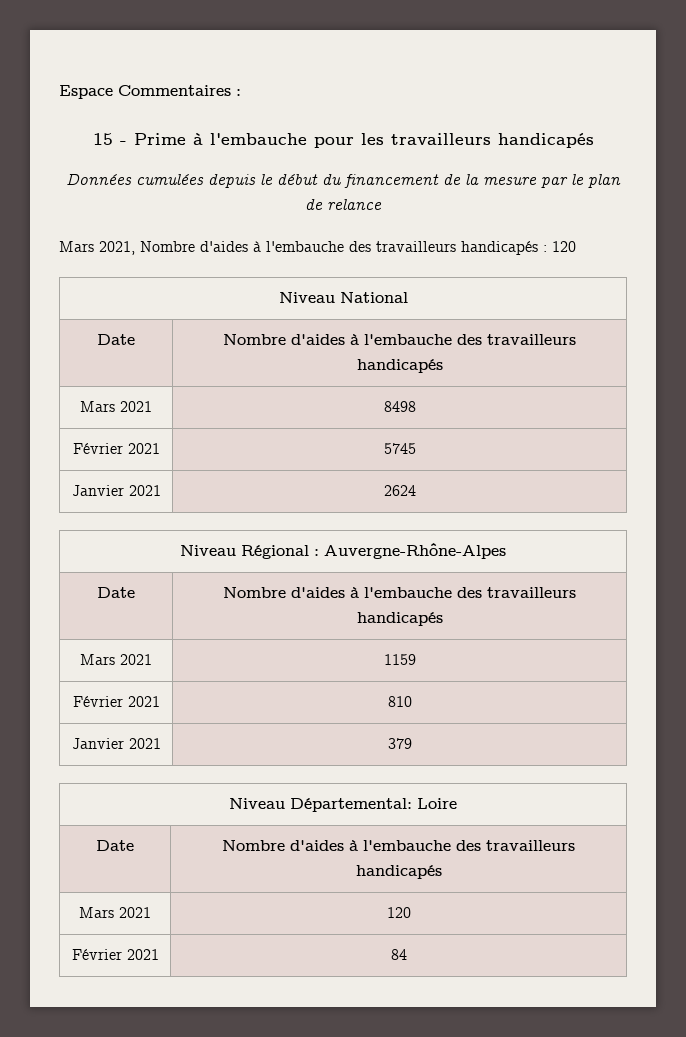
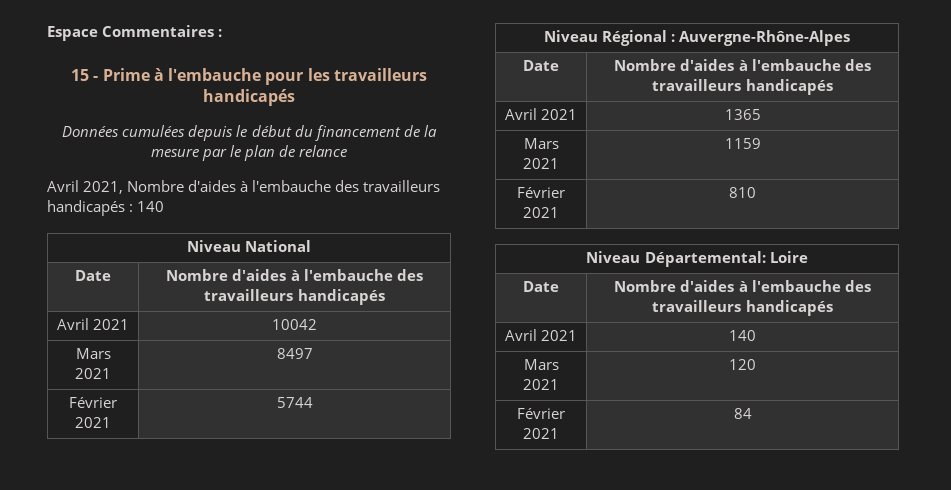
- Mars 2021, Nombre d'aides à l'embauche des travailleurs handicapés : 120
+ Avril 2021, Nombre d'aides à l'embauche des travailleurs handicapés : 140
- Mars 2021 | 8498
- Février 2021 | 5745
- Janvier 2021 | 2624
+ Avril 2021 | 10042
+ Mars 2021 | 8497
+ Février 2021 | 5744
+ Avril 2021 | 1365
- Janvier 2021 | 379
+ Avril 2021 | 140

